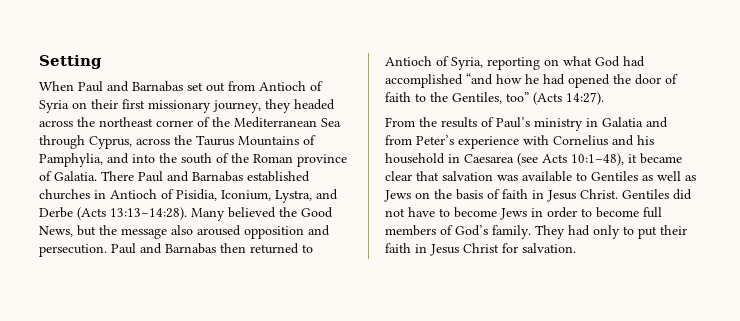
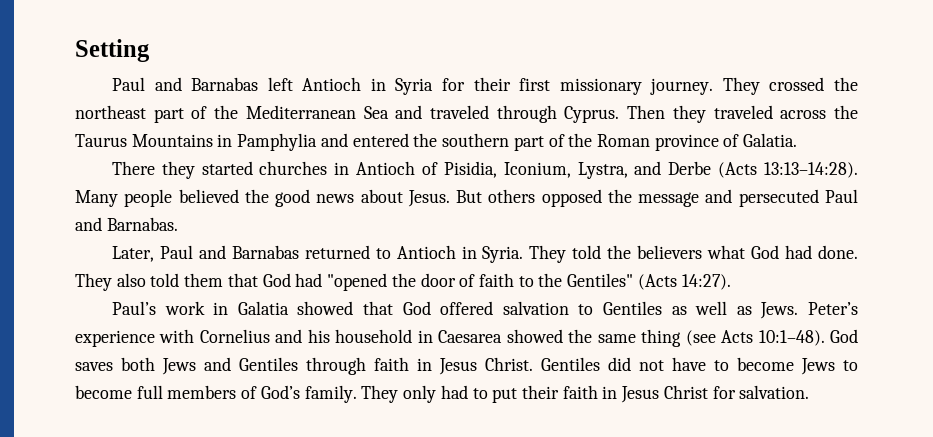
- When Paul and Barnabas set out from Antioch of Syria on their first missionary journey, they headed across the northeast corner of the Mediterranean Sea through Cyprus, across the Taurus Mountains of Pamphylia, and into the south of the Roman province of Galatia. There Paul and Barnabas established churches in Antioch of Pisidia, Iconium, Lystra, and Derbe (Acts 13:13–14:28).
+ Paul and Barnabas left Antioch in Syria for their first missionary journey. They crossed the northeast part of the Mediterranean Sea and traveled through Cyprus. Then they traveled across the Taurus Mountains in Pamphylia and entered the southern part of the Roman province of Galatia.
+ There they started churches in Antioch of Pisidia, Iconium, Lystra, and Derbe (Acts 13:13–14:28).
- Many believed the Good News, but the message also aroused opposition and persecution. Paul and Barnabas then returned to Antioch of Syria, reporting on what God had accomplished “and how he had opened the door of faith to the Gentiles, too” (Acts 14:27).
+ Many people believed the good news about Jesus. But others opposed the message and persecuted Paul and Barnabas.
+ Later, Paul and Barnabas returned to Antioch in Syria. They told the believers what God had done. They also told them that God had "opened the door of faith to the Gentiles" (Acts 14:27).
- From the results of Paul’s ministry in Galatia and from Peter’s experience with Cornelius and his household in Caesarea (see Acts 10:1–48), it became clear that salvation was available to Gentiles as well as Jews on the basis of faith in Jesus Christ.
+ Paul’s work in Galatia showed that God offered salvation to Gentiles as well as Jews. Peter’s experience with Cornelius and his household in Caesarea showed the same thing (see Acts 10:1–48). God saves both Jews and Gentiles through faith in Jesus Christ.
- Gentiles did not have to become Jews in order to become full members of God’s family.
+ Gentiles did not have to become Jews to become full members of God’s family.
- They had only to put their faith in Jesus Christ for salvation.
+ They only had to put their faith in Jesus Christ for salvation.

